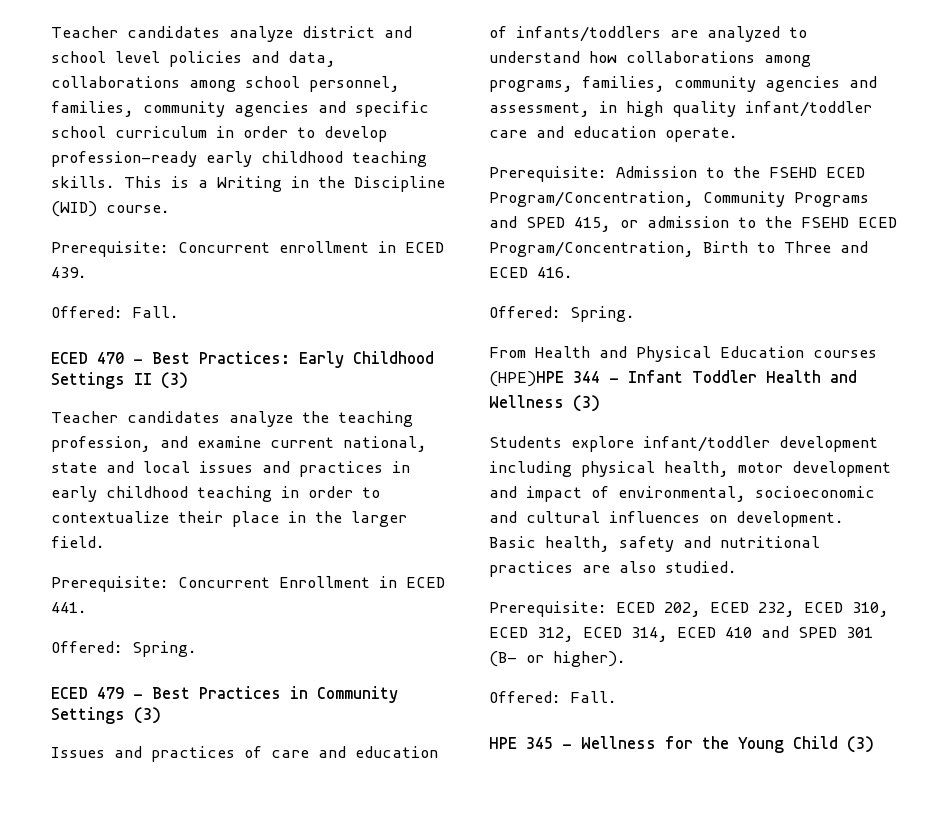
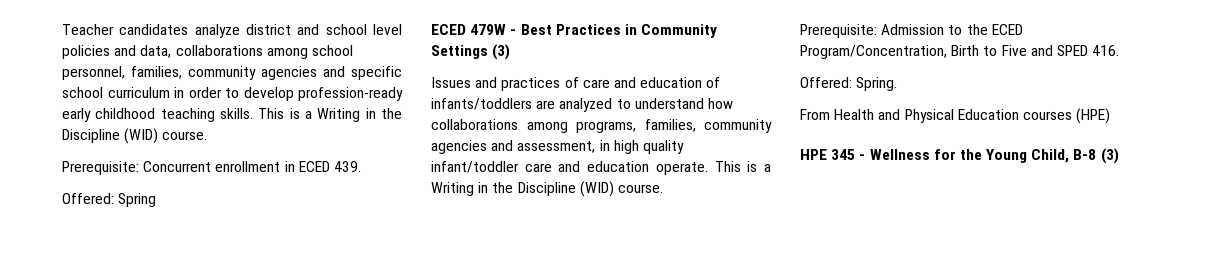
  Prerequisite: Concurrent enrollment in ECED 439.
- Offered: Fall.
- ECED 470 - Best Practices: Early Childhood Settings II (3)
- Teacher candidates analyze the teaching profession, and examine current national, state and local issues and practices in early childhood teaching in order to contextualize their place in the larger field.
- Prerequisite: Concurrent Enrollment in ECED 441.
- Offered: Spring.
- ECED 479 - Best Practices in Community Settings (3)
+ Offered: Spring
+ ECED 479W - Best Practices in Community Settings (3)
- Issues and practices of care and education of infants/toddlers are analyzed to understand how collaborations among programs, families, community agencies and assessment, in high quality infant/toddler care and education operate.
- Prerequisite: Admission to the FSEHD ECED Program/Concentration, Community Programs and SPED 415, or admission to the FSEHD ECED Program/Concentration, Birth to Three and ECED 416.
+ Issues and practices of care and education of infants/toddlers are analyzed to understand how collaborations among programs, families, community agencies and assessment, in high quality infant/toddler care and education operate. This is a Writing in the Discipline (WID) course.
+ Prerequisite: Admission to the ECED Program/Concentration, Birth to Five and SPED 416.
- From Health and Physical Education courses (HPE)HPE 344 - Infant Toddler Health and Wellness (3)
- Students explore infant/toddler development including physical health, motor development and impact of environmental, socioeconomic and cultural influences on development. Basic health, safety and nutritional practices are also studied.
- Prerequisite: ECED 202, ECED 232, ECED 310, ECED 312, ECED 314, ECED 410 and SPED 301 (B- or higher).
- Offered: Fall.
+ From Health and Physical Education courses (HPE)
- HPE 345 - Wellness for the Young Child (3)
+ HPE 345 - Wellness for the Young Child, B-8 (3)

